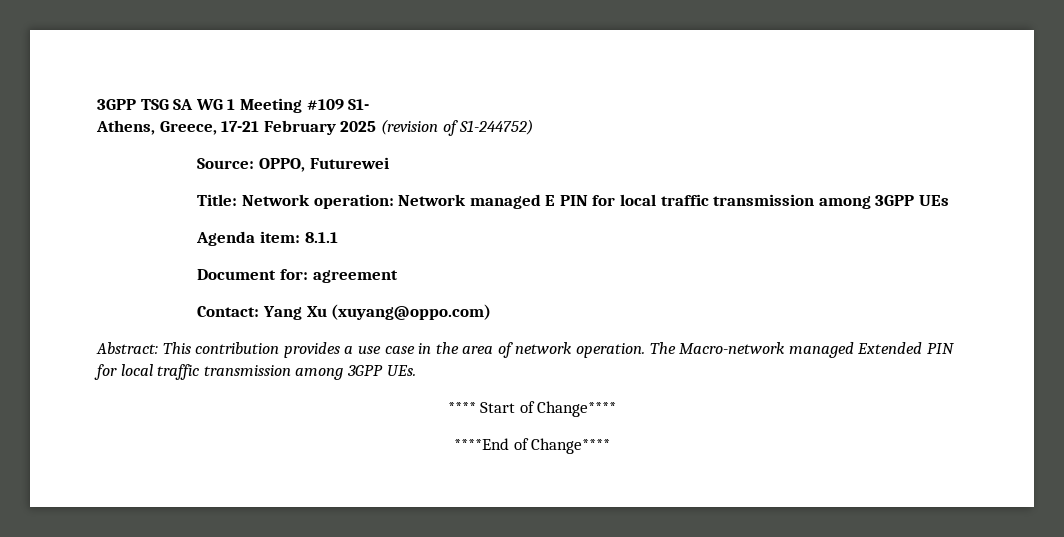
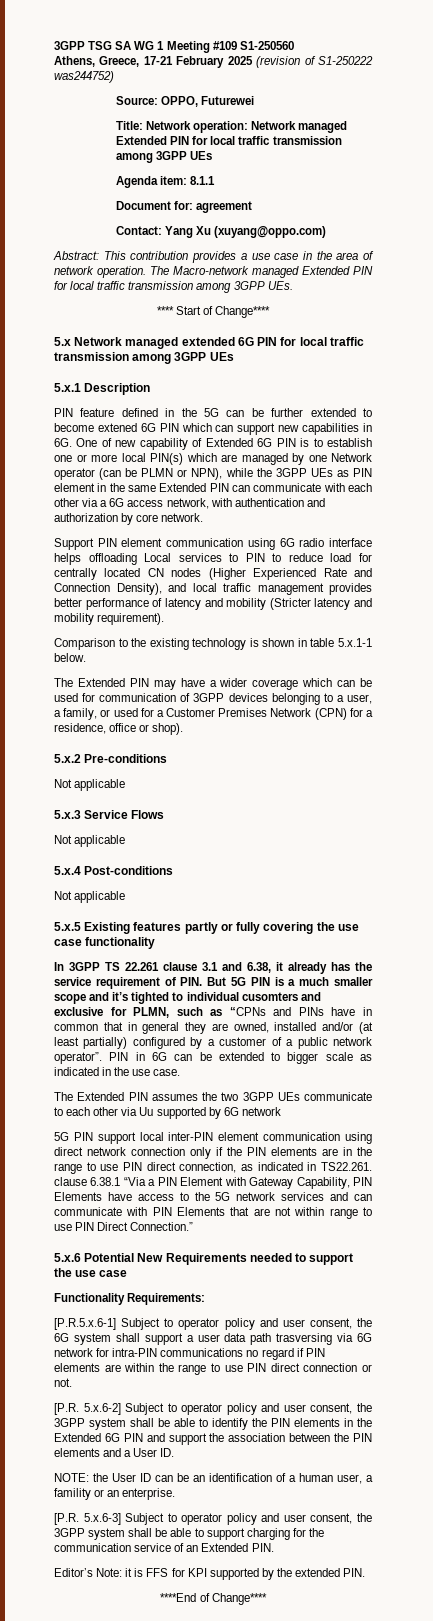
- 3GPP TSG SA WG 1 Meeting #109 S1-
+ 3GPP TSG SA WG 1 Meeting #109 S1-250560
- Athens, Greece, 17-21 February 2025 (revision of S1-244752)
+ Athens, Greece, 17-21 February 2025 (revision of S1-250222 was244752)
- Title: Network operation: Network managed E PIN for local traffic transmission among 3GPP UEs
+ Title: Network operation: Network managed Extended PIN for local traffic transmission among 3GPP UEs
+ 5.x Network managed extended 6G PIN for local traffic transmission among 3GPP UEs
+ 5.x.1 Description
+ PIN feature defined in the 5G can be further extended to become extened 6G PIN which can support new capabilities in 6G. One of new capability of Extended 6G PIN is to establish one or more local PIN(s) which are managed by one Network operator (can be PLMN or NPN), while the 3GPP UEs as PIN element in the same Extended PIN can communicate with each other via a 6G access network, with authentication and authorization by core network.
+ Support PIN element communication using 6G radio interface helps offloading Local services to PIN to reduce load for centrally located CN nodes (Higher Experienced Rate and Connection Density), and local traffic management provides better performance of latency and mobility (Stricter latency and mobility requirement).
+ Comparison to the existing technology is shown in table 5.x.1-1 below.
+ The Extended PIN may have a wider coverage which can be used for communication of 3GPP devices belonging to a user, a family, or used for a Customer Premises Network (CPN) for a residence, office or shop).
+ 5.x.2 Pre-conditions
+ Not applicable
+ 5.x.3 Service Flows
+ Not applicable
+ 5.x.4 Post-conditions
+ Not applicable
+ 5.x.5 Existing features partly or fully covering the use case functionality
+ In 3GPP TS 22.261 clause 3.1 and 6.38, it already has the service requirement of PIN. But 5G PIN is a much smaller scope and it’s tighted to individual cusomters and exclusive for PLMN, such as “CPNs and PINs have in common that in general they are owned, installed and/or (at least partially) configured by a customer of a public network operator”. PIN in 6G can be extended to bigger scale as indicated in the use case.
+ The Extended PIN assumes the two 3GPP UEs communicate to each other via Uu supported by 6G network
+ 5G PIN support local inter-PIN element communication using direct network connection only if the PIN elements are in the range to use PIN direct connection, as indicated in TS22.261. clause 6.38.1 “Via a PIN Element with Gateway Capability, PIN Elements have access to the 5G network services and can communicate with PIN Elements that are not within range to use PIN Direct Connection.”
+ 5.x.6 Potential New Requirements needed to support the use case
+ Functionality Requirements:
+ [P.R.5.x.6-1] Subject to operator policy and user consent, the 6G system shall support a user data path trasversing via 6G network for intra-PIN communications no regard if PIN elements are within the range to use PIN direct connection or not.
+ [P.R. 5.x.6-2] Subject to operator policy and user consent, the 3GPP system shall be able to identify the PIN elements in the Extended 6G PIN and support the association between the PIN elements and a User ID.
+ NOTE: the User ID can be an identification of a human user, a famility or an enterprise.
+ [P.R. 5.x.6-3] Subject to operator policy and user consent, the 3GPP system shall be able to support charging for the communication service of an Extended PIN.
+ Editor’s Note: it is FFS for KPI supported by the extended PIN.

